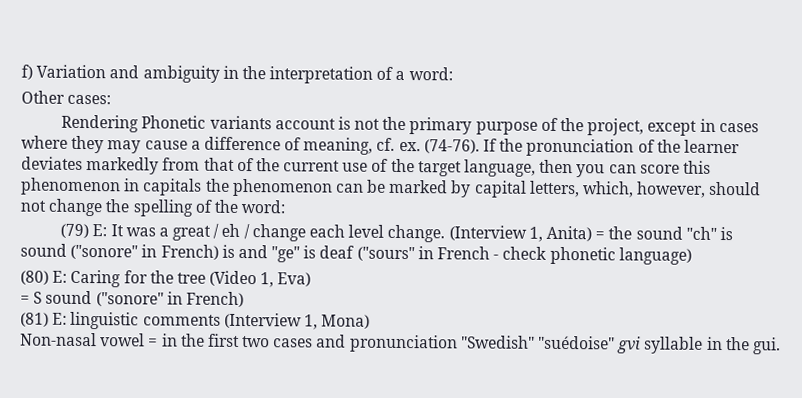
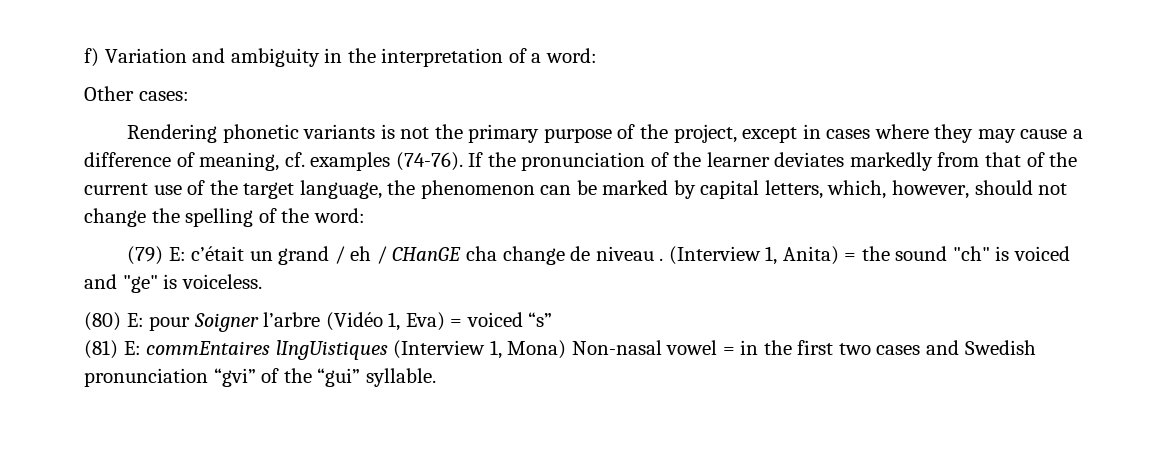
- Rendering Phonetic variants account is not the primary purpose of the project, except in cases where they may cause a difference of meaning, cf. ex. (74-76).
+ Rendering phonetic variants is not the primary purpose of the project, except in cases where they may cause a difference of meaning, cf. examples (74-76).
- If the pronunciation of the learner deviates markedly from that of the current use of the target language, then you can score this phenomenon in capitals the phenomenon can be marked by capital letters, which, however, should not change the spelling of the word:
+ If the pronunciation of the learner deviates markedly from that of the current use of the target language, the phenomenon can be marked by capital letters, which, however, should not change the spelling of the word:
- (79) E: It was a great / eh / change each level change.
+ (79) E: c’était un grand / eh / CHanGE cha change de niveau .
- (Interview 1, Anita) = the sound "ch" is sound ("sonore" in French) is and "ge" is deaf ("sours" in French - check phonetic language)
- (80) E: Caring for the tree (Video 1, Eva)
- = S sound ("sonore" in French)
+ (Interview 1, Anita) = the sound "ch" is voiced and "ge" is voiceless.
+ (80) E: pour Soigner l’arbre (Vidéo 1, Eva) = voiced “s”
- (81) E: linguistic comments (Interview 1, Mona)
- Non-nasal vowel = in the first two cases and pronunciation "Swedish" "suédoise" gvi syllable in the gui.
+ (81) E: commEntaires lIngUistiques (Interview 1, Mona) Non-nasal vowel = in the first two cases and Swedish pronunciation “gvi” of the “gui” syllable.

